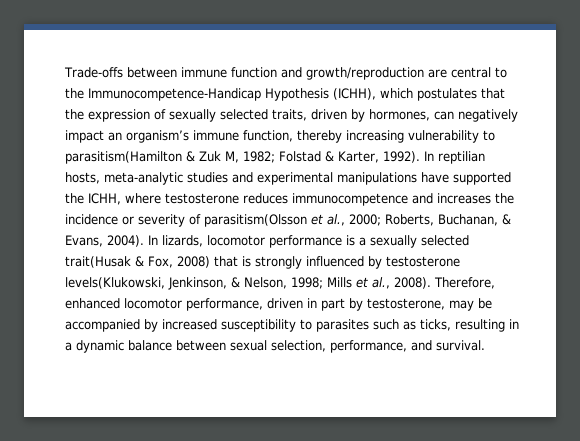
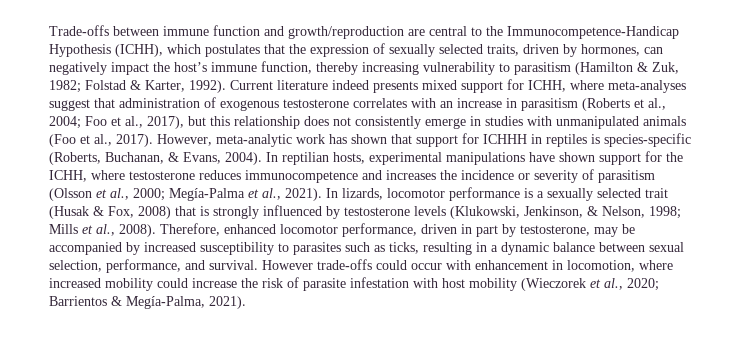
- Trade-offs between immune function and growth/reproduction are central to the Immunocompetence-Handicap Hypothesis (ICHH), which postulates that the expression of sexually selected traits, driven by hormones, can negatively impact an organism’s immune function, thereby increasing vulnerability to parasitism(Hamilton & Zuk M, 1982; Folstad & Karter, 1992).
+ Trade-offs between immune function and growth/reproduction are central to the Immunocompetence-Handicap Hypothesis (ICHH), which postulates that the expression of sexually selected traits, driven by hormones, can negatively impact the host’s immune function, thereby increasing vulnerability to parasitism (Hamilton & Zuk, 1982; Folstad & Karter, 1992).
- In reptilian hosts, meta-analytic studies and experimental manipulations have supported the ICHH, where testosterone reduces immunocompetence and increases the incidence or severity of parasitism(Olsson et al., 2000; Roberts, Buchanan, & Evans, 2004).
+ Current literature indeed presents mixed support for ICHH, where meta-analyses suggest that administration of exogenous testosterone correlates with an increase in parasitism (Roberts et al., 2004; Foo et al., 2017), but this relationship does not consistently emerge in studies with unmanipulated animals (Foo et al., 2017). However, meta-analytic work has shown that support for ICHHH in reptiles is species-specific (Roberts, Buchanan, & Evans, 2004). In reptilian hosts, experimental manipulations have shown support for the ICHH, where testosterone reduces immunocompetence and increases the incidence or severity of parasitism (Olsson et al., 2000; Megía-Palma et al., 2021).
- In lizards, locomotor performance is a sexually selected trait(Husak & Fox, 2008) that is strongly influenced by testosterone levels(Klukowski, Jenkinson, & Nelson, 1998; Mills et al., 2008).
+ In lizards, locomotor performance is a sexually selected trait (Husak & Fox, 2008) that is strongly influenced by testosterone levels (Klukowski, Jenkinson, & Nelson, 1998; Mills et al., 2008).
+ However trade-offs could occur with enhancement in locomotion, where increased mobility could increase the risk of parasite infestation with host mobility (Wieczorek et al., 2020; Barrientos & Megía-Palma, 2021).

